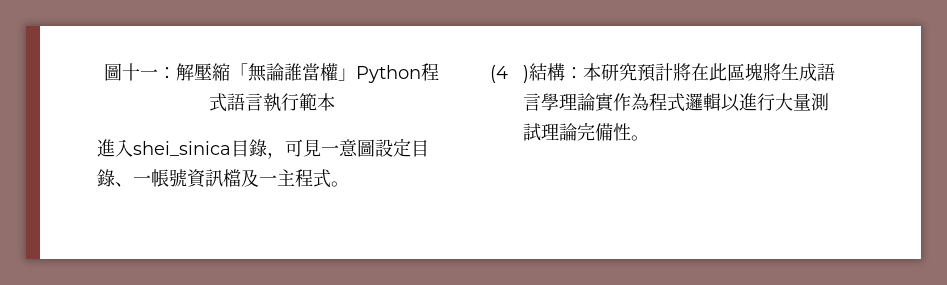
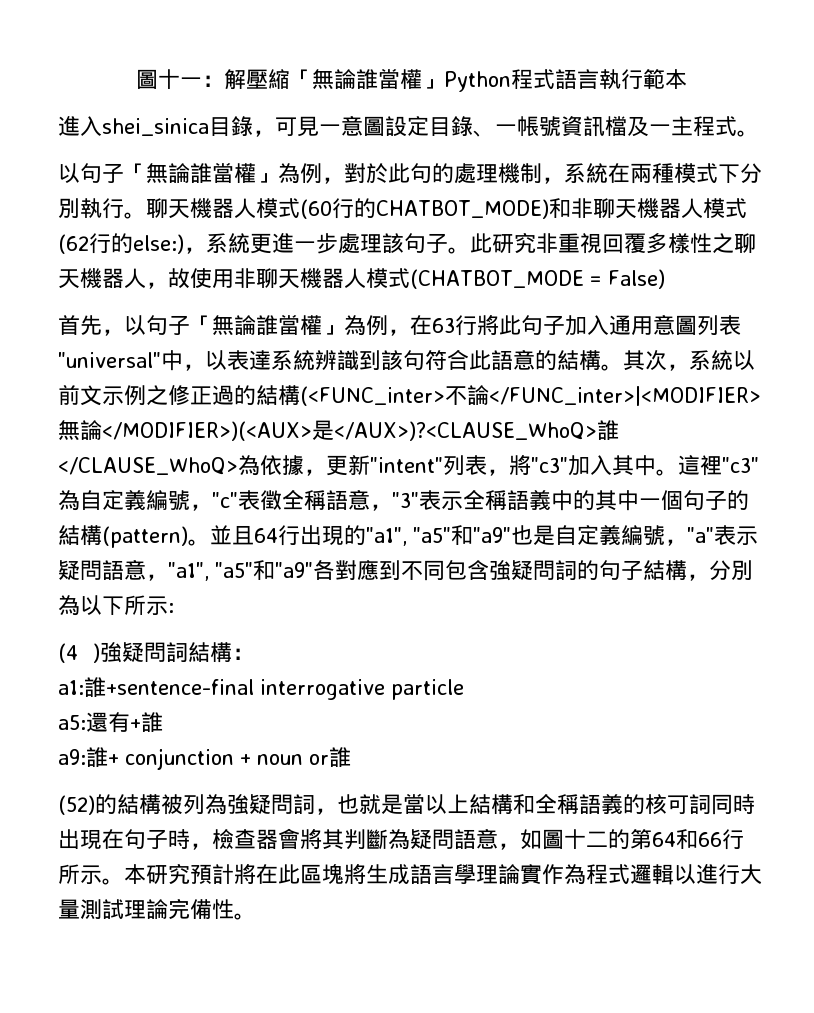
+ 以句子「無論誰當權」為例，對於此句的處理機制，系統在兩種模式下分別執行。聊天機器人模式(60行的CHATBOT_MODE)和非聊天機器人模式(62行的else:)，系統更進一步處理該句子。此研究非重視回覆多樣性之聊天機器人，故使用非聊天機器人模式(CHATBOT_MODE = False)
+ 首先，以句子「無論誰當權」為例，在63行將此句子加入通用意圖列表"universal"中，以表達系統辨識到該句符合此語意的結構。其次，系統以前文示例之修正過的結構(<FUNC_inter>不論</FUNC_inter>|<MODIFIER>無論</MODIFIER>)(<AUX>是</AUX>)?<CLAUSE_WhoQ>誰</CLAUSE_WhoQ>為依據，更新"intent"列表，將"c3"加入其中。這裡"c3"為自定義編號，"c"表徵全稱語意，"3"表示全稱語義中的其中一個句子的結構(pattern)。並且64行出現的"a1", "a5"和"a9"也是自定義編號，"a"表示疑問語意，"a1", "a5"和"a9"各對應到不同包含強疑問詞的句子結構，分別為以下所示:
- (4 )結構：本研究預計將在此區塊將生成語言學理論實作為程式邏輯以進行大量測試理論完備性。
+ (4 )強疑問詞結構：
+ a1:誰+sentence-final interrogative particle
+ a5:還有+誰
+ a9:誰+ conjunction + noun or誰
+ (52)的結構被列為強疑問詞，也就是當以上結構和全稱語義的核可詞同時出現在句子時，檢查器會將其判斷為疑問語意，如圖十二的第64和66行所示。本研究預計將在此區塊將生成語言學理論實作為程式邏輯以進行大量測試理論完備性。

